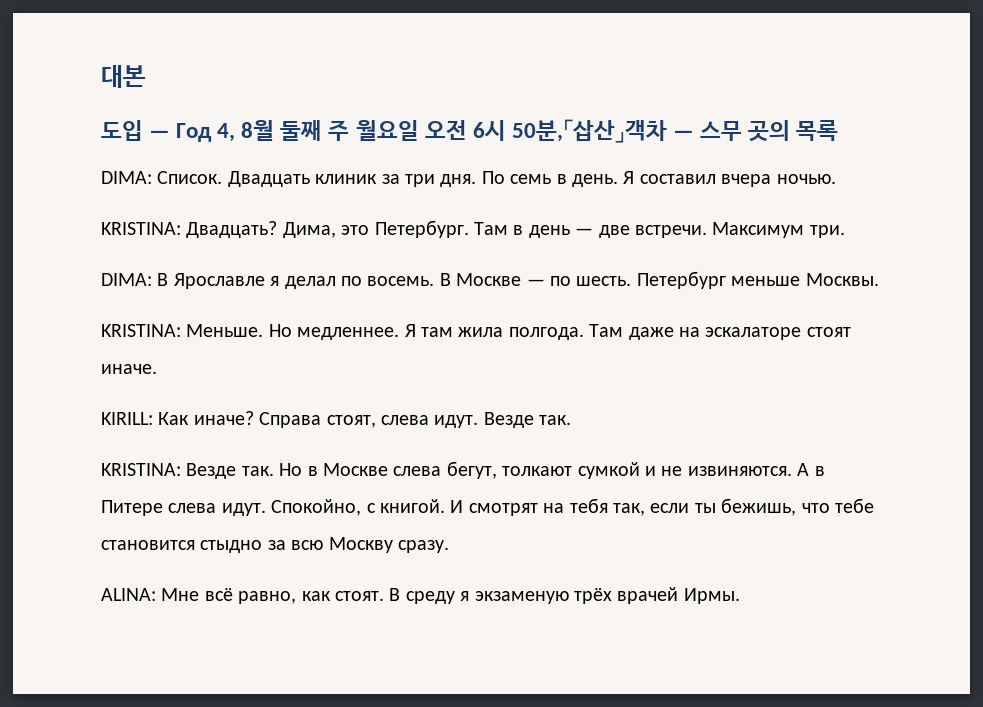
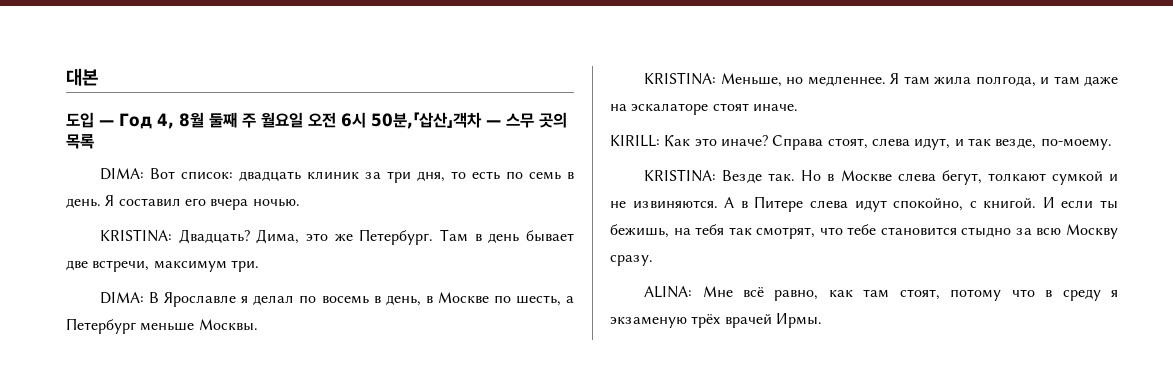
- DIMA: Список. Двадцать клиник за три дня. По семь в день.
+ DIMA: Вот список: двадцать клиник за три дня, то есть по семь в день.
- Я составил вчера ночью.
+ Я составил его вчера ночью.
- Дима, это Петербург.
+ Дима, это же Петербург.
- Там в день — две встречи. Максимум три.
+ Там в день бывает две встречи, максимум три.
- DIMA: В Ярославле я делал по восемь. В Москве — по шесть. Петербург меньше Москвы.
+ DIMA: В Ярославле я делал по восемь в день, в Москве по шесть, а Петербург меньше Москвы.
- KRISTINA: Меньше. Но медленнее.
+ KRISTINA: Меньше, но медленнее.
- Я там жила полгода. Там даже на эскалаторе стоят иначе.
+ Я там жила полгода, и там даже на эскалаторе стоят иначе.
- KIRILL: Как иначе?
+ KIRILL: Как это иначе?
- Справа стоят, слева идут. Везде так.
+ Справа стоят, слева идут, и так везде, по-моему.
- А в Питере слева идут. Спокойно, с книгой.
+ А в Питере слева идут спокойно, с книгой.
- И смотрят на тебя так, если ты бежишь, что тебе становится стыдно за всю Москву сразу.
+ И если ты бежишь, на тебя так смотрят, что тебе становится стыдно за всю Москву сразу.
- ALINA: Мне всё равно, как стоят. В среду я экзаменую трёх врачей Ирмы.
+ ALINA: Мне всё равно, как там стоят, потому что в среду я экзаменую трёх врачей Ирмы.

